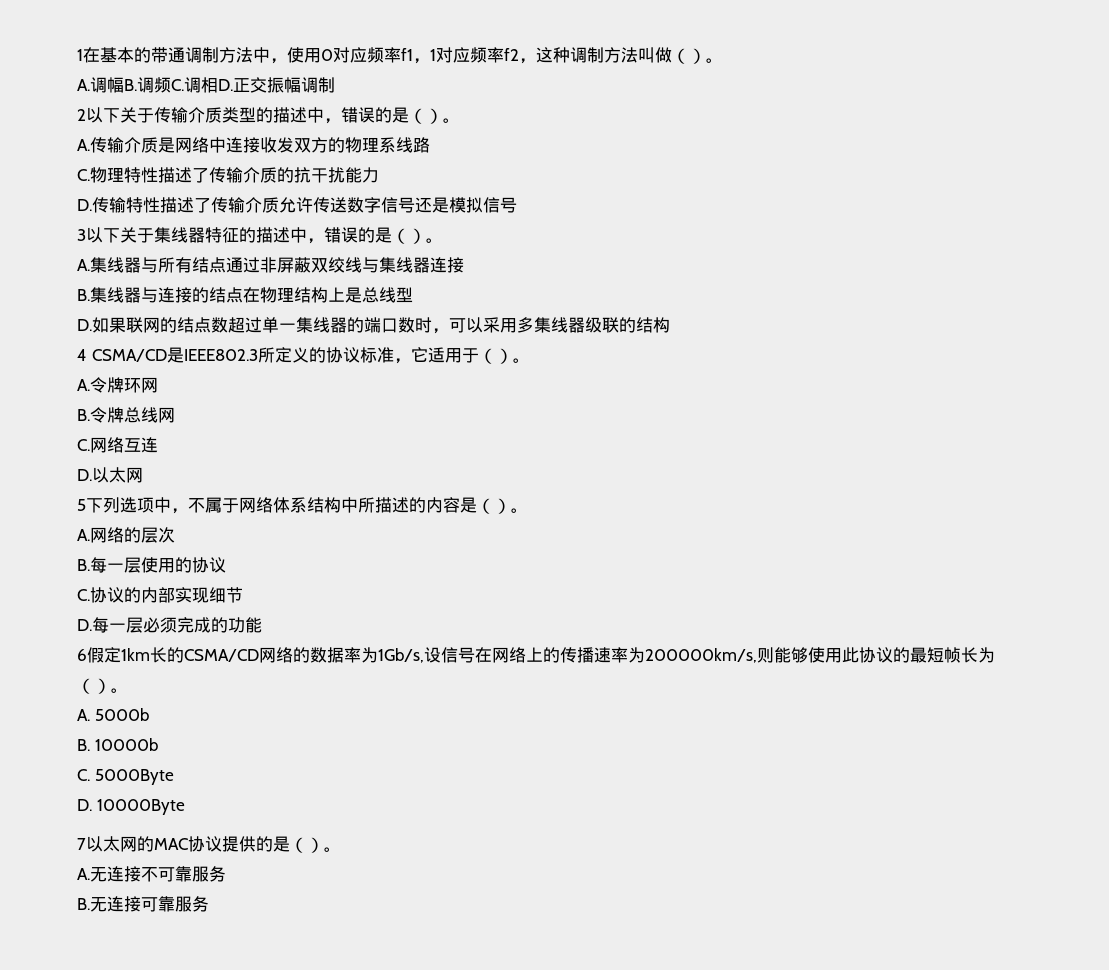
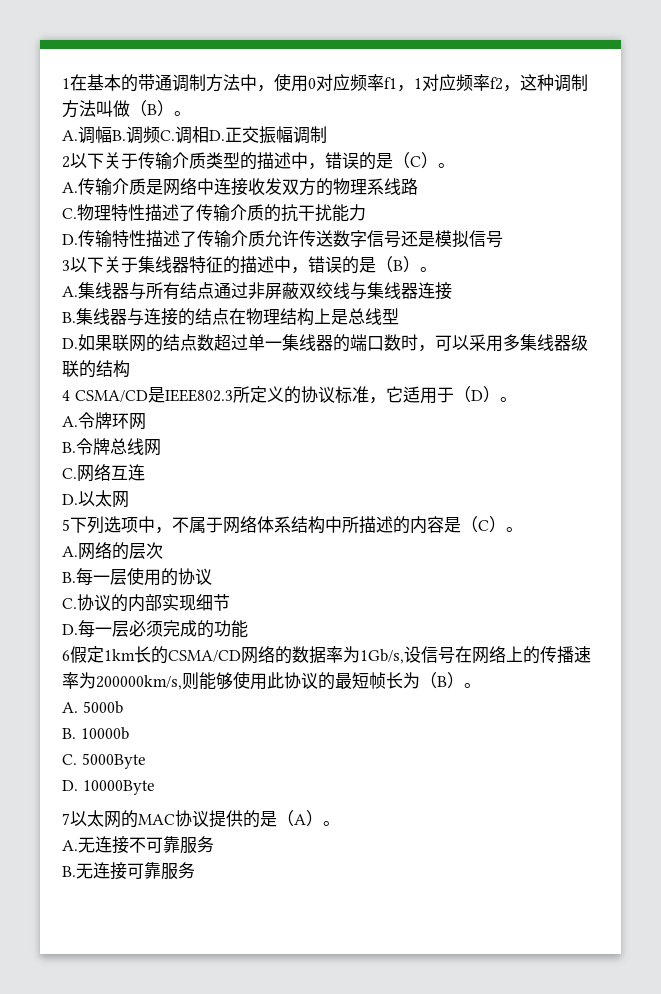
- 1在基本的带通调制方法中，使用0对应频率f1，1对应频率f2，这种调制方法叫做（）。
+ 1在基本的带通调制方法中，使用0对应频率f1，1对应频率f2，这种调制方法叫做（B）。
- 2以下关于传输介质类型的描述中，错误的是（）。
+ 2以下关于传输介质类型的描述中，错误的是（C）。
- 3以下关于集线器特征的描述中，错误的是（）。
+ 3以下关于集线器特征的描述中，错误的是（B）。
- 4 CSMA/CD是IEEE802.3所定义的协议标准，它适用于（）。
+ 4 CSMA/CD是IEEE802.3所定义的协议标准，它适用于（D）。
- 5下列选项中，不属于网络体系结构中所描述的内容是（）。
+ 5下列选项中，不属于网络体系结构中所描述的内容是（C）。
- 6假定1km长的CSMA/CD网络的数据率为1Gb/s,设信号在网络上的传播速率为200000km/s,则能够使用此协议的最短帧长为（）。
+ 6假定1km长的CSMA/CD网络的数据率为1Gb/s,设信号在网络上的传播速率为200000km/s,则能够使用此协议的最短帧长为（B）。
- 7以太网的MAC协议提供的是（）。
+ 7以太网的MAC协议提供的是（A）。

